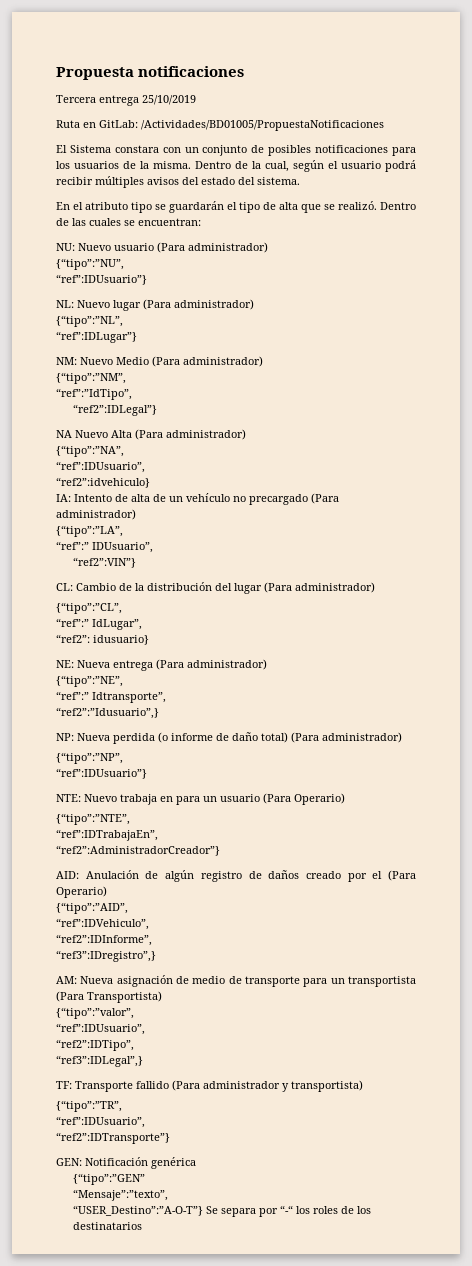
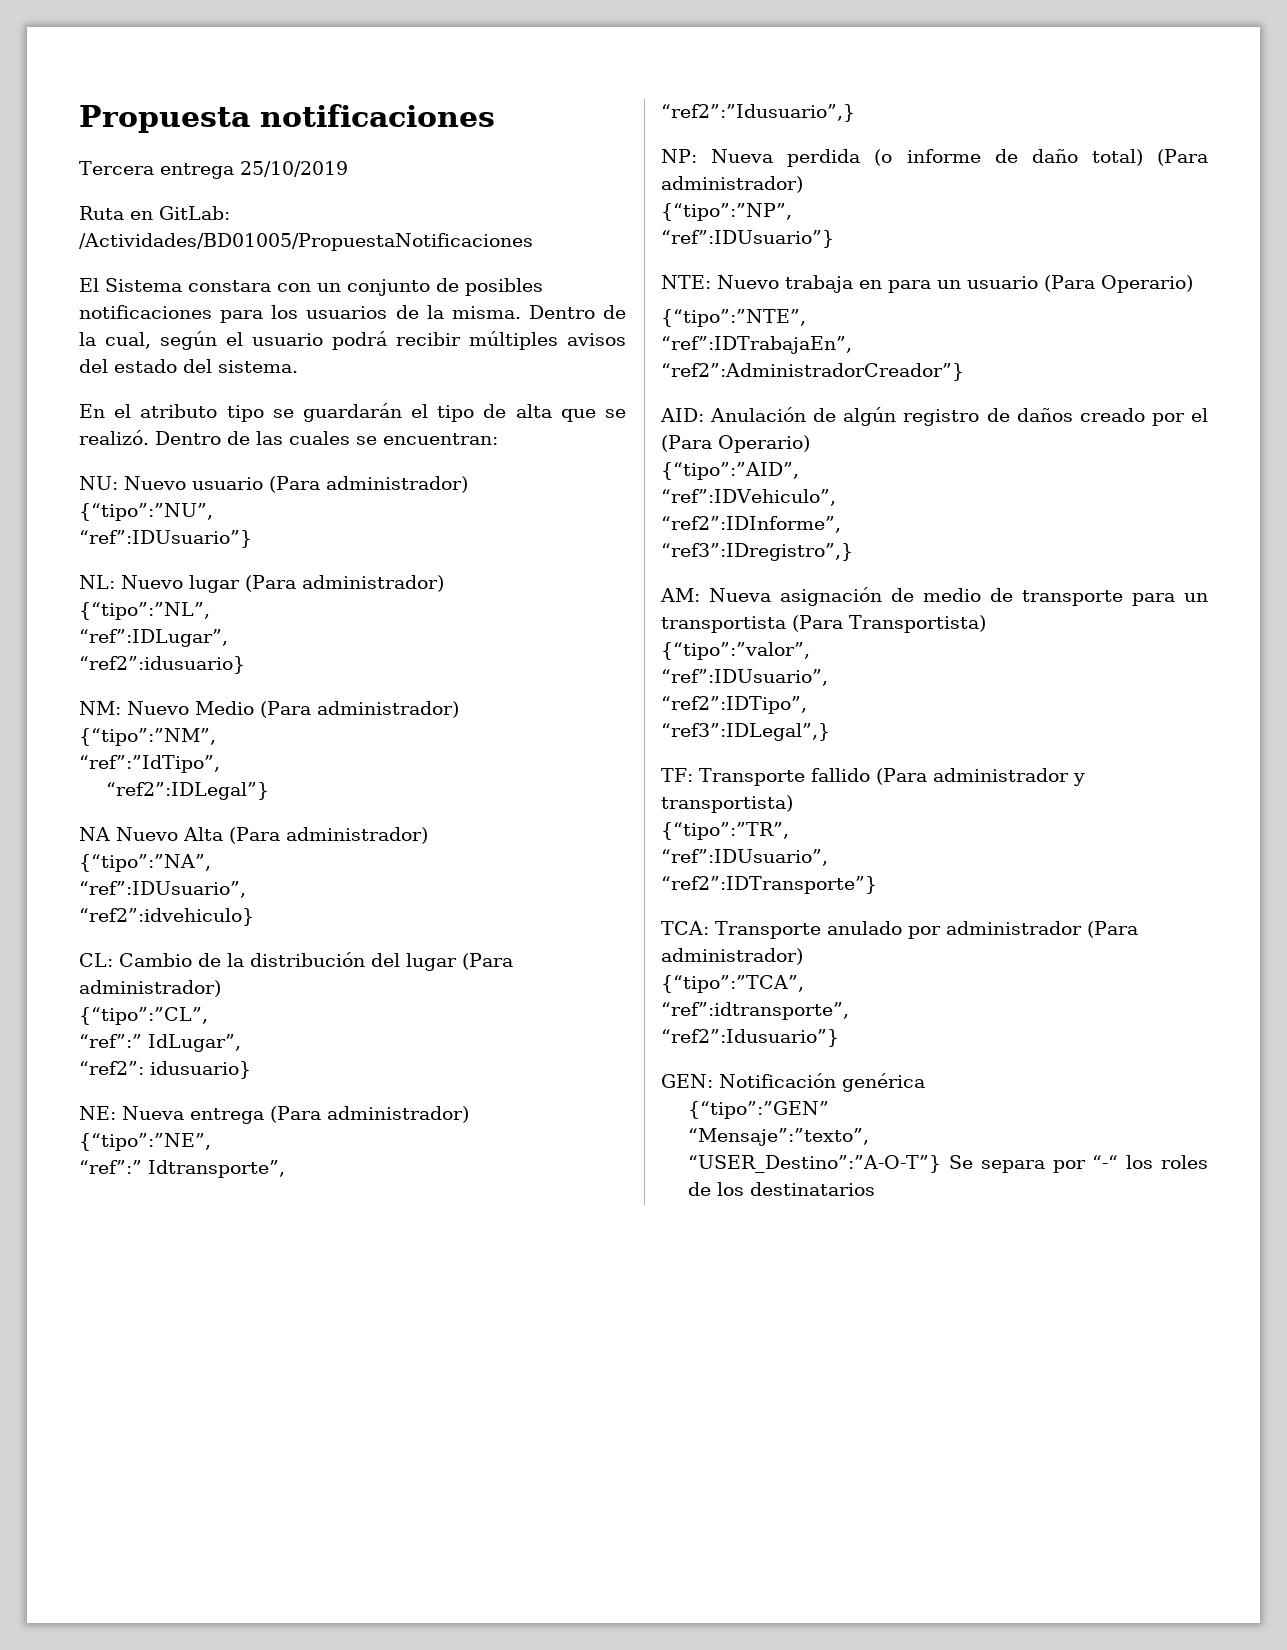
- “ref”:IDLugar”}
+ “ref”:IDLugar”,
+ “ref2”:idusuario}
- IA: Intento de alta de un vehículo no precargado (Para administrador)
- {“tipo”:”LA”,
- “ref”:” IDUsuario”,
- “ref2”:VIN”}
+ TCA: Transporte anulado por administrador (Para administrador)
+ {“tipo”:”TCA”,
+ “ref”:idtransporte”,
+ “ref2”:Idusuario”}

